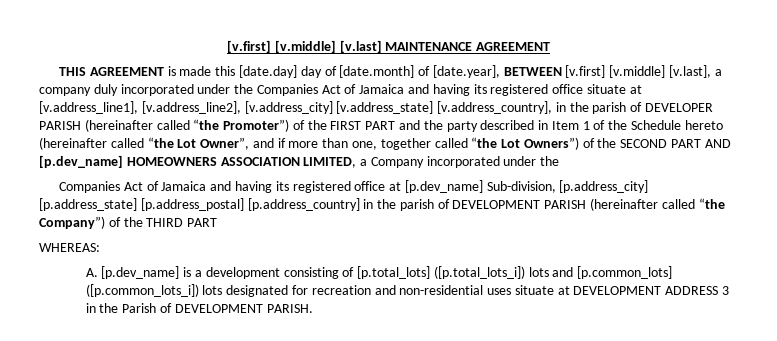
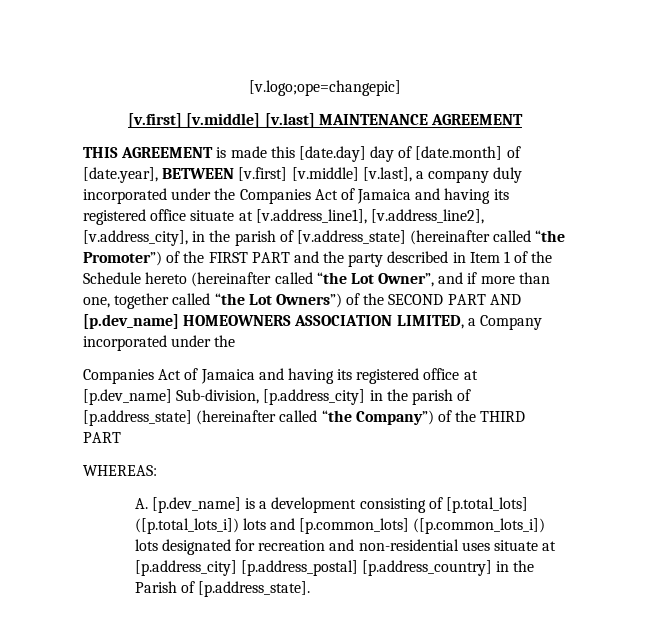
+ [v.logo;ope=changepic]
- THIS AGREEMENT is made this [date.day] day of [date.month] of [date.year], BETWEEN [v.first] [v.middle] [v.last], a company duly incorporated under the Companies Act of Jamaica and having its registered office situate at [v.address_line1], [v.address_line2], [v.address_city] [v.address_state] [v.address_country], in the parish of DEVELOPER PARISH (hereinafter called “the Promoter”) of the FIRST PART and the party described in Item 1 of the Schedule hereto (hereinafter called “the Lot Owner”, and if more than one, together called “the Lot Owners”) of the SECOND PART AND [p.dev_name] HOMEOWNERS ASSOCIATION LIMITED, a Company incorporated under the
+ THIS AGREEMENT is made this [date.day] day of [date.month] of [date.year], BETWEEN [v.first] [v.middle] [v.last], a company duly incorporated under the Companies Act of Jamaica and having its registered office situate at [v.address_line1], [v.address_line2], [v.address_city], in the parish of [v.address_state] (hereinafter called “the Promoter”) of the FIRST PART and the party described in Item 1 of the Schedule hereto (hereinafter called “the Lot Owner”, and if more than one, together called “the Lot Owners”) of the SECOND PART AND [p.dev_name] HOMEOWNERS ASSOCIATION LIMITED, a Company incorporated under the
- Companies Act of Jamaica and having its registered office at [p.dev_name] Sub-division, [p.address_city] [p.address_state] [p.address_postal] [p.address_country] in the parish of DEVELOPMENT PARISH (hereinafter called “the Company”) of the THIRD PART
+ Companies Act of Jamaica and having its registered office at [p.dev_name] Sub-division, [p.address_city] in the parish of [p.address_state] (hereinafter called “the Company”) of the THIRD PART
- A. [p.dev_name] is a development consisting of [p.total_lots] ([p.total_lots_i]) lots and [p.common_lots] ([p.common_lots_i]) lots designated for recreation and non-residential uses situate at DEVELOPMENT ADDRESS 3 in the Parish of DEVELOPMENT PARISH.
+ A. [p.dev_name] is a development consisting of [p.total_lots] ([p.total_lots_i]) lots and [p.common_lots] ([p.common_lots_i]) lots designated for recreation and non-residential uses situate at [p.address_city] [p.address_postal] [p.address_country] in the Parish of [p.address_state].

